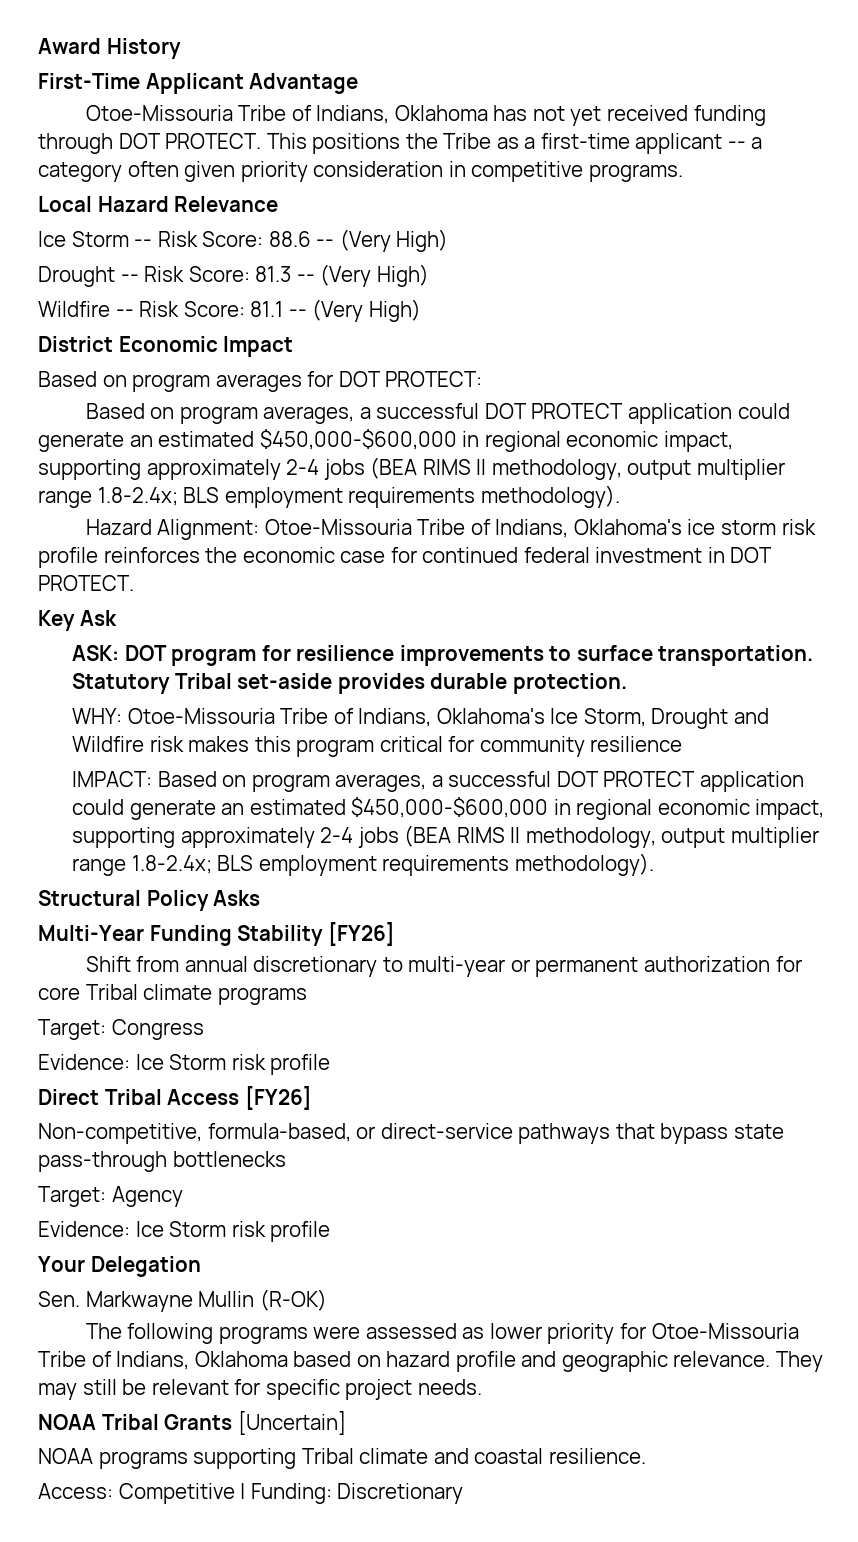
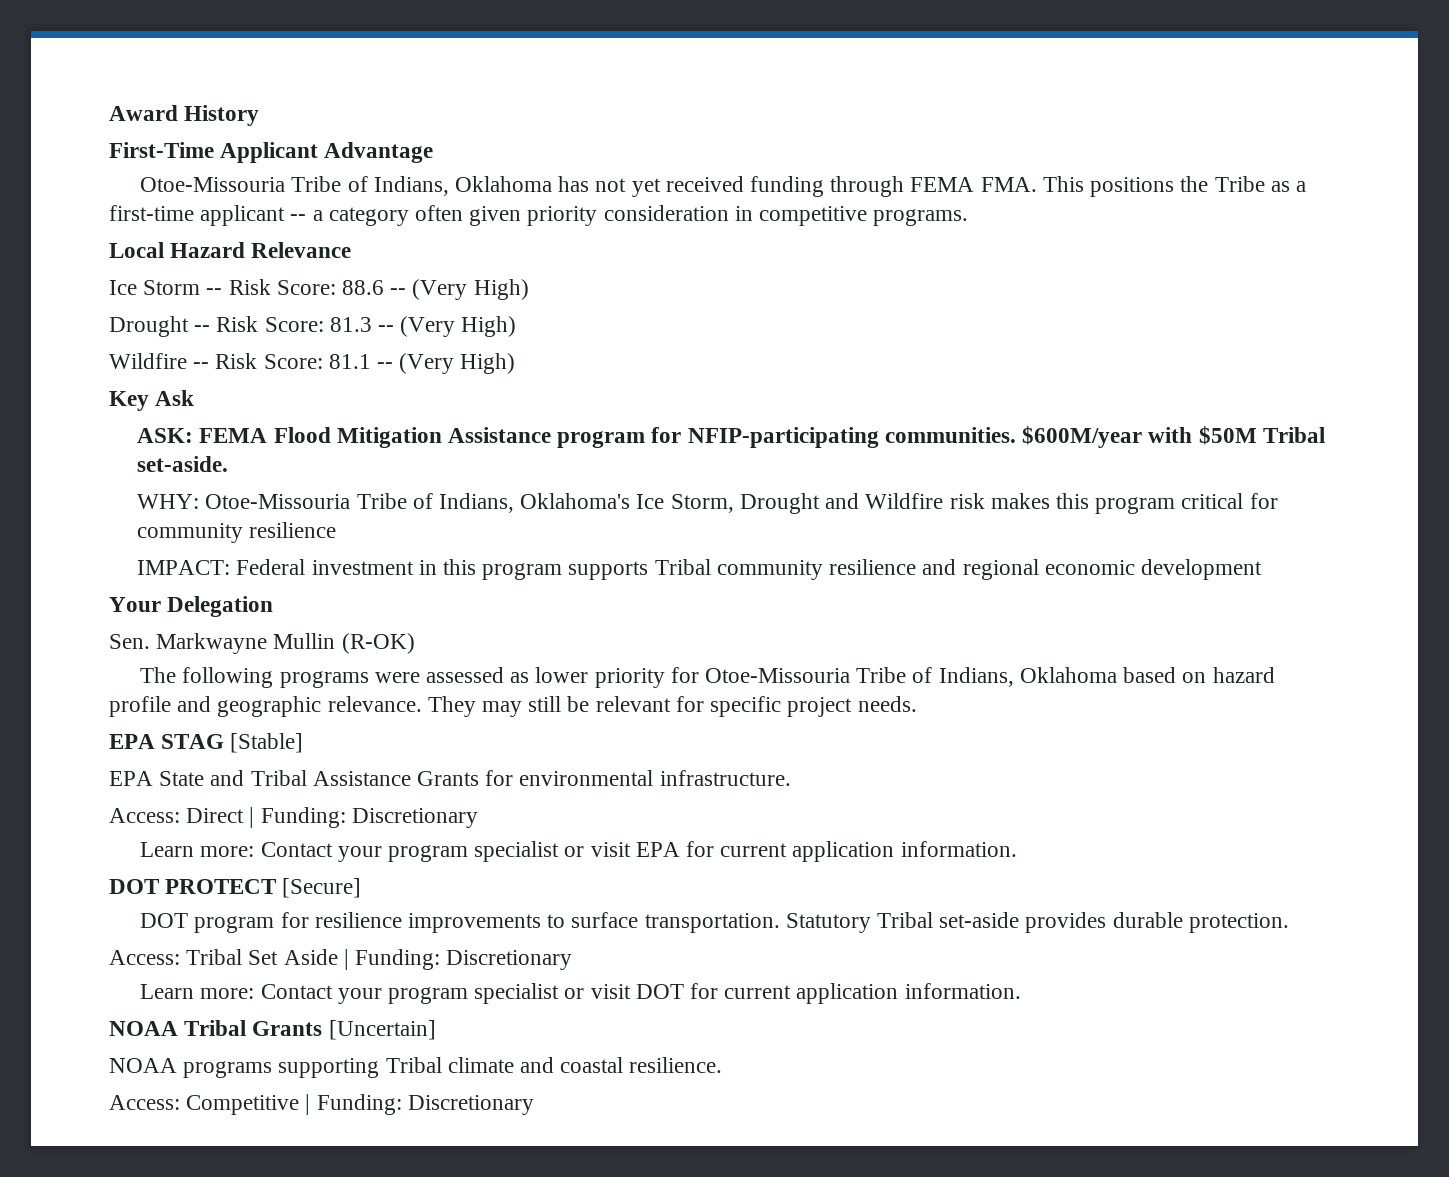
- Otoe-Missouria Tribe of Indians, Oklahoma has not yet received funding through DOT PROTECT. This positions the Tribe as a first-time applicant -- a category often given priority consideration in competitive programs.
+ Otoe-Missouria Tribe of Indians, Oklahoma has not yet received funding through FEMA FMA. This positions the Tribe as a first-time applicant -- a category often given priority consideration in competitive programs.
- District Economic Impact
- Based on program averages for DOT PROTECT:
- Based on program averages, a successful DOT PROTECT application could generate an estimated $450,000-$600,000 in regional economic impact, supporting approximately 2-4 jobs (BEA RIMS II methodology, output multiplier range 1.8-2.4x; BLS employment requirements methodology).
- Hazard Alignment: Otoe-Missouria Tribe of Indians, Oklahoma's ice storm risk profile reinforces the economic case for continued federal investment in DOT PROTECT.
  Key Ask
- ASK: DOT program for resilience improvements to surface transportation. Statutory Tribal set-aside provides durable protection.
+ ASK: FEMA Flood Mitigation Assistance program for NFIP-participating communities. $600M/year with $50M Tribal set-aside.
- IMPACT: Based on program averages, a successful DOT PROTECT application could generate an estimated $450,000-$600,000 in regional economic impact, supporting approximately 2-4 jobs (BEA RIMS II methodology, output multiplier range 1.8-2.4x; BLS employment requirements methodology).
- Structural Policy Asks
- Multi-Year Funding Stability [FY26]
- Shift from annual discretionary to multi-year or permanent authorization for core Tribal climate programs
- Target: Congress
- Evidence: Ice Storm risk profile
- Direct Tribal Access [FY26]
- Non-competitive, formula-based, or direct-service pathways that bypass state pass-through bottlenecks
- Target: Agency
- Evidence: Ice Storm risk profile
+ IMPACT: Federal investment in this program supports Tribal community resilience and regional economic development
+ EPA STAG [Stable]
+ EPA State and Tribal Assistance Grants for environmental infrastructure.
+ Access: Direct | Funding: Discretionary
+ Learn more: Contact your program specialist or visit EPA for current application information.
+ DOT PROTECT [Secure]
+ DOT program for resilience improvements to surface transportation. Statutory Tribal set-aside provides durable protection.
+ Access: Tribal Set Aside | Funding: Discretionary
+ Learn more: Contact your program specialist or visit DOT for current application information.

